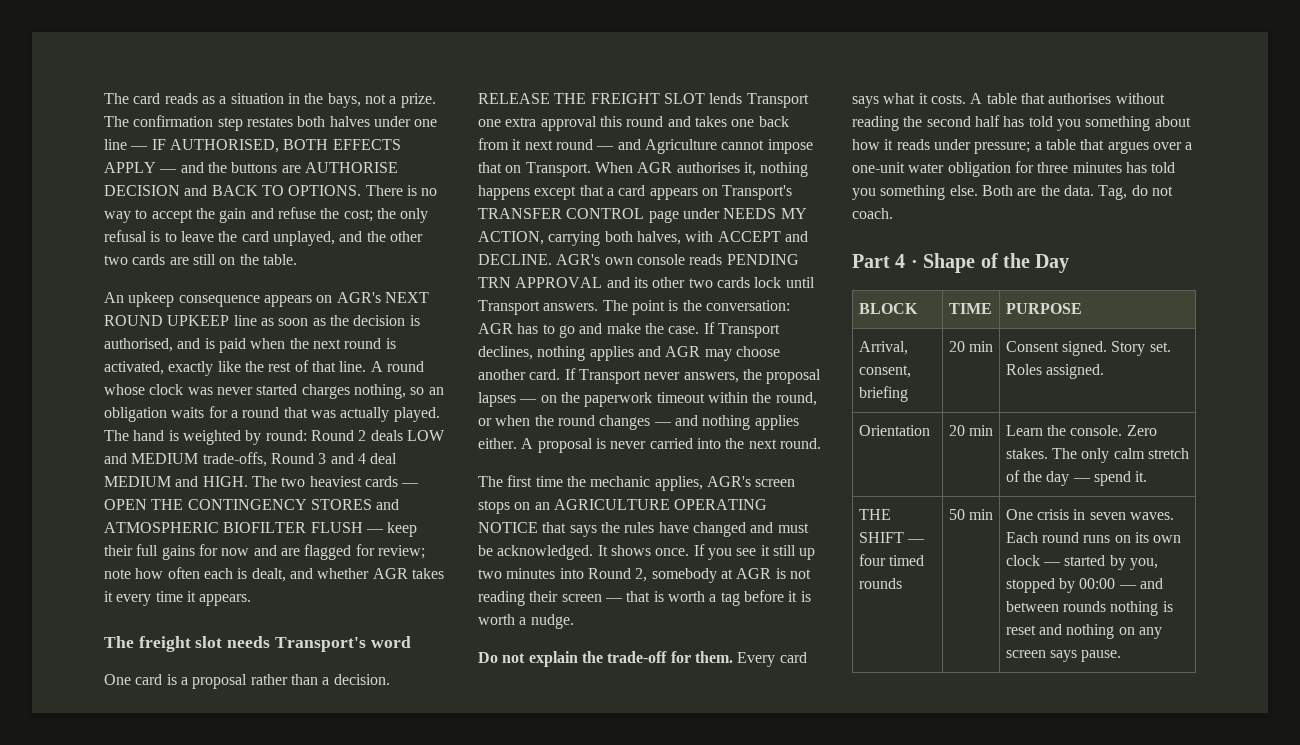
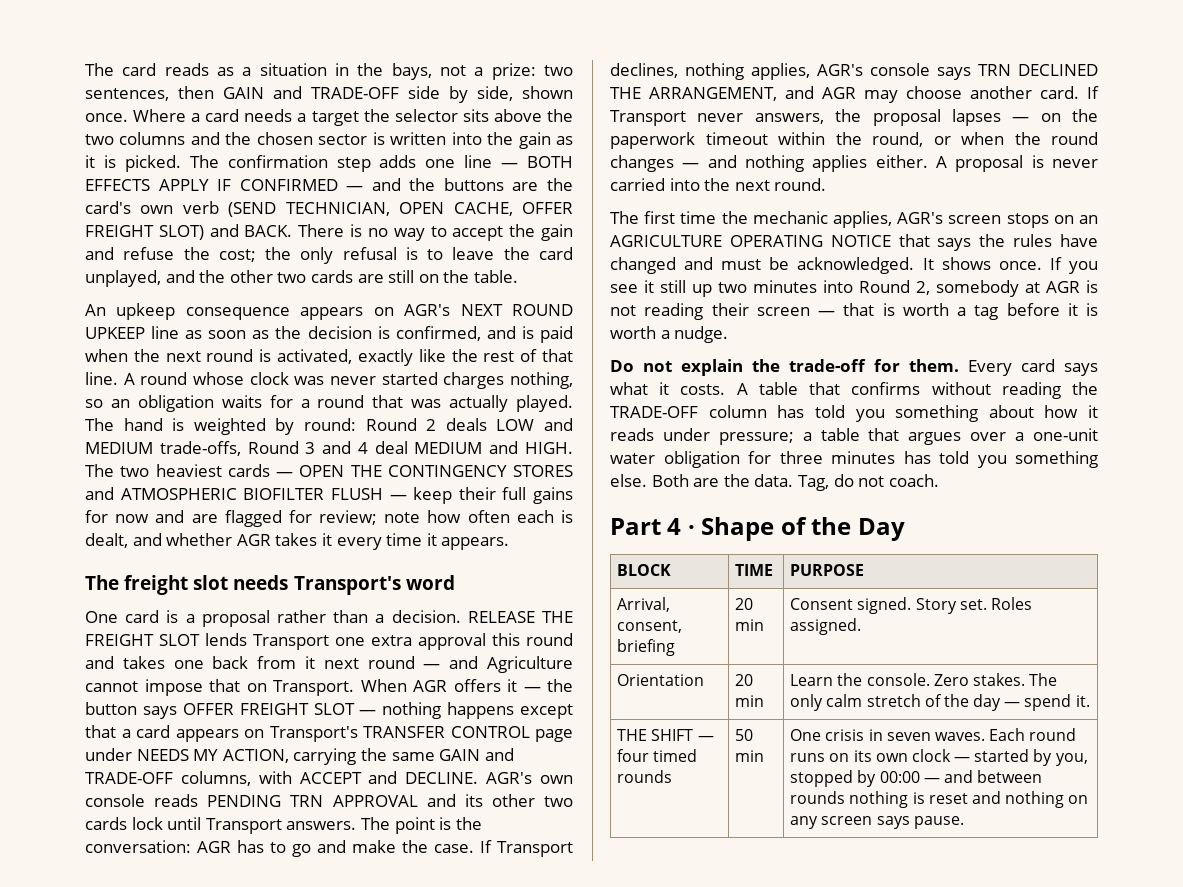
- The card reads as a situation in the bays, not a prize. The confirmation step restates both halves under one line — IF AUTHORISED, BOTH EFFECTS APPLY — and the buttons are AUTHORISE DECISION and BACK TO OPTIONS.
+ The card reads as a situation in the bays, not a prize: two sentences, then GAIN and TRADE-OFF side by side, shown once. Where a card needs a target the selector sits above the two columns and the chosen sector is written into the gain as it is picked. The confirmation step adds one line — BOTH EFFECTS APPLY IF CONFIRMED — and the buttons are the card's own verb (SEND TECHNICIAN, OPEN CACHE, OFFER FREIGHT SLOT) and BACK.
- An upkeep consequence appears on AGR's NEXT ROUND UPKEEP line as soon as the decision is authorised, and is paid when the next round is activated, exactly like the rest of that line.
+ An upkeep consequence appears on AGR's NEXT ROUND UPKEEP line as soon as the decision is confirmed, and is paid when the next round is activated, exactly like the rest of that line.
- When AGR authorises it, nothing happens except that a card appears on Transport's TRANSFER CONTROL page under NEEDS MY ACTION, carrying both halves, with ACCEPT and DECLINE.
+ When AGR offers it — the button says OFFER FREIGHT SLOT — nothing happens except that a card appears on Transport's TRANSFER CONTROL page under NEEDS MY ACTION, carrying the same GAIN and TRADE-OFF columns, with ACCEPT and DECLINE.
- If Transport declines, nothing applies and AGR may choose another card.
+ If Transport declines, nothing applies, AGR's console says TRN DECLINED THE ARRANGEMENT, and AGR may choose another card.
- A table that authorises without reading the second half has told you something about how it reads under pressure; a table that argues over a one-unit water obligation for three minutes has told you something else.
+ A table that confirms without reading the TRADE-OFF column has told you something about how it reads under pressure; a table that argues over a one-unit water obligation for three minutes has told you something else.

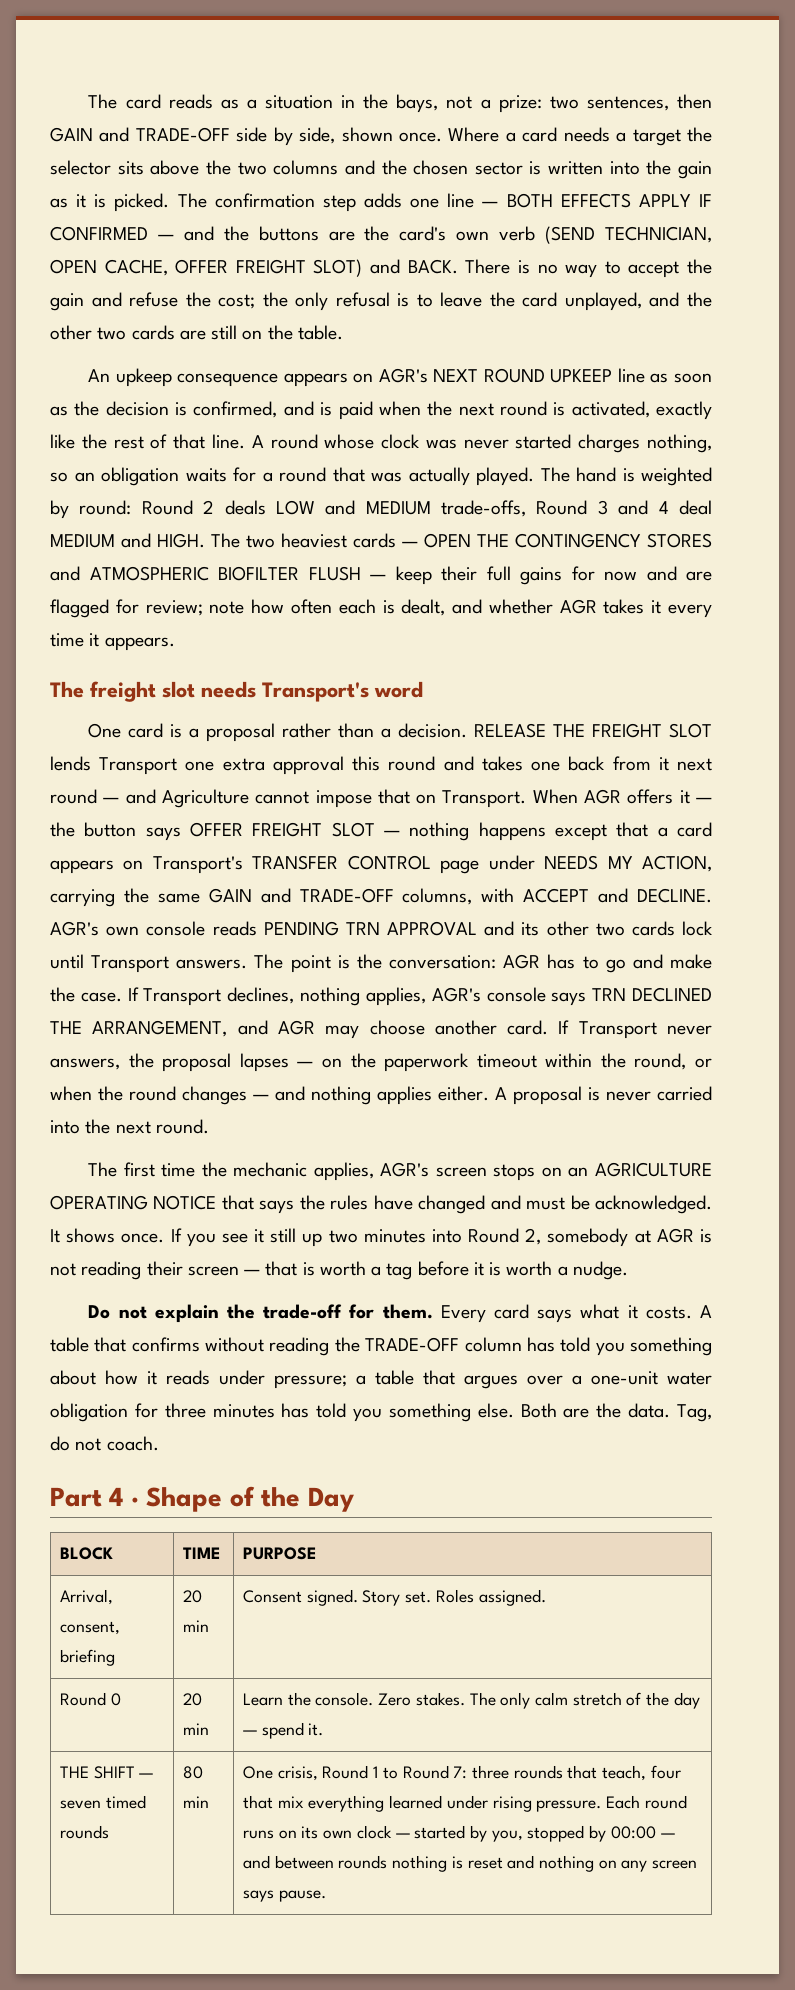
- Orientation | 20 min | Learn the console. Zero stakes. The only calm stretch of the day — spend it.
+ Round 0 | 20 min | Learn the console. Zero stakes. The only calm stretch of the day — spend it.
- THE SHIFT — four timed rounds
+ THE SHIFT — seven timed rounds
- 50 min
+ 80 min
- One crisis in seven waves.
+ One crisis, Round 1 to Round 7: three rounds that teach, four that mix everything learned under rising pressure.

